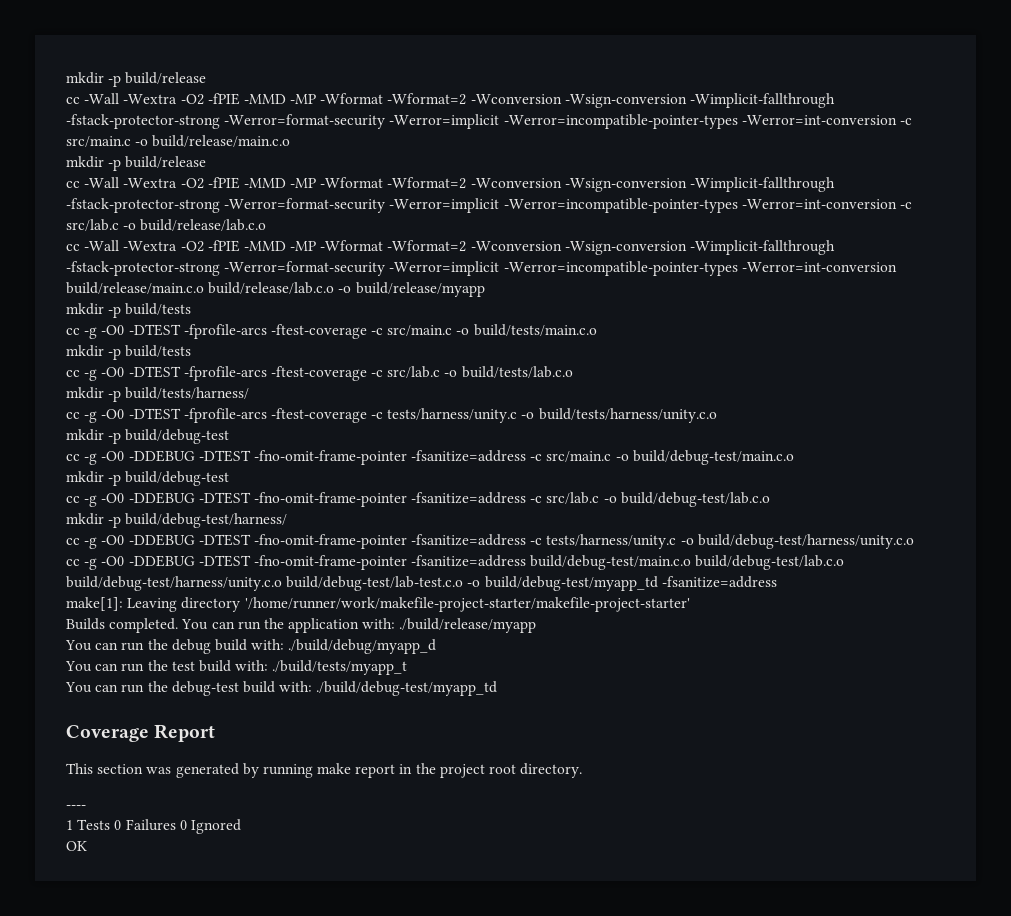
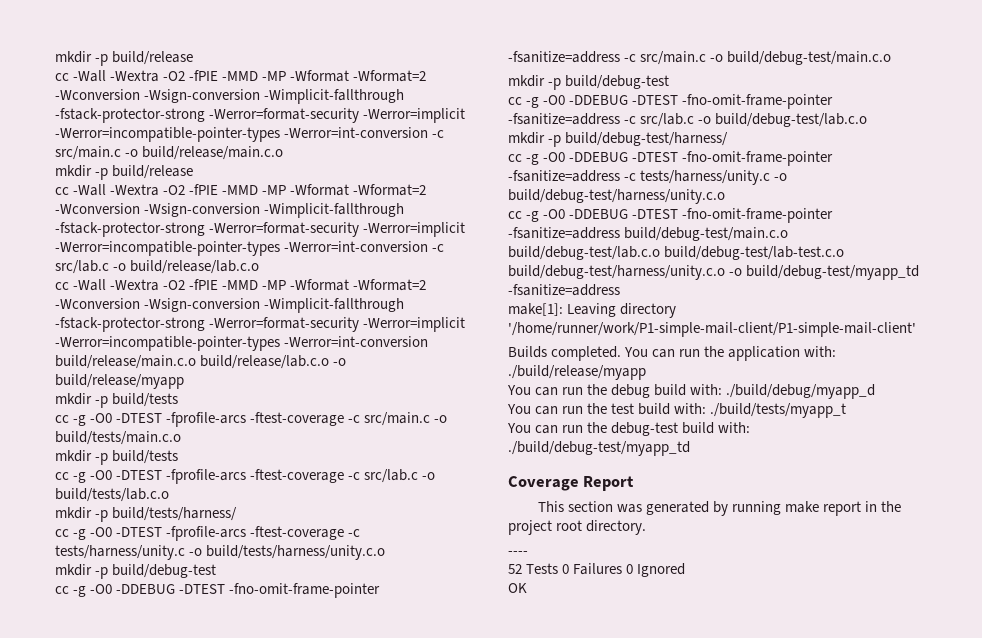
- cc -g -O0 -DDEBUG -DTEST -fno-omit-frame-pointer -fsanitize=address build/debug-test/main.c.o build/debug-test/lab.c.o build/debug-test/harness/unity.c.o build/debug-test/lab-test.c.o -o build/debug-test/myapp_td -fsanitize=address
+ cc -g -O0 -DDEBUG -DTEST -fno-omit-frame-pointer -fsanitize=address build/debug-test/main.c.o build/debug-test/lab.c.o build/debug-test/lab-test.c.o build/debug-test/harness/unity.c.o -o build/debug-test/myapp_td -fsanitize=address
- make[1]: Leaving directory '/home/runner/work/makefile-project-starter/makefile-project-starter'
+ make[1]: Leaving directory '/home/runner/work/P1-simple-mail-client/P1-simple-mail-client'
- 1 Tests 0 Failures 0 Ignored
+ 52 Tests 0 Failures 0 Ignored

